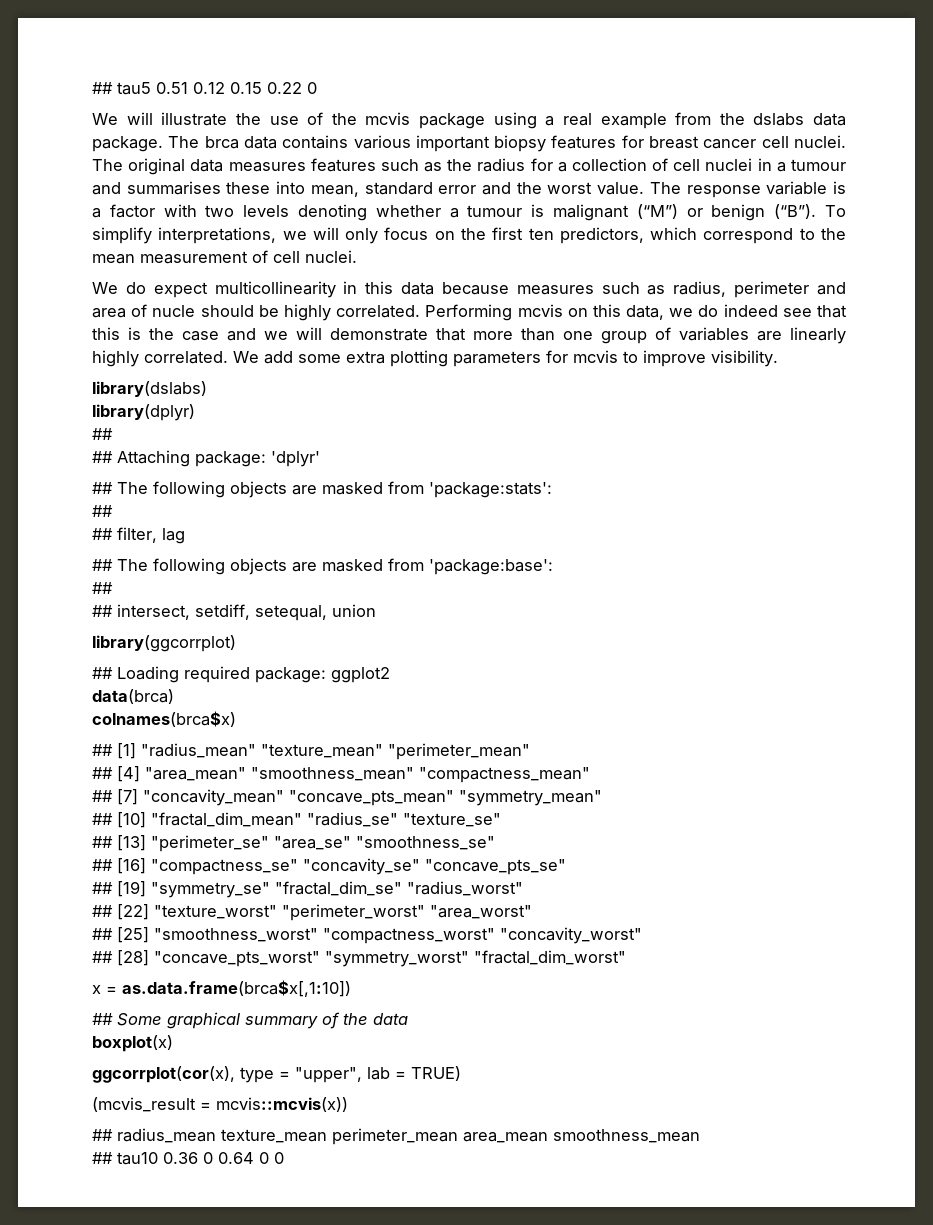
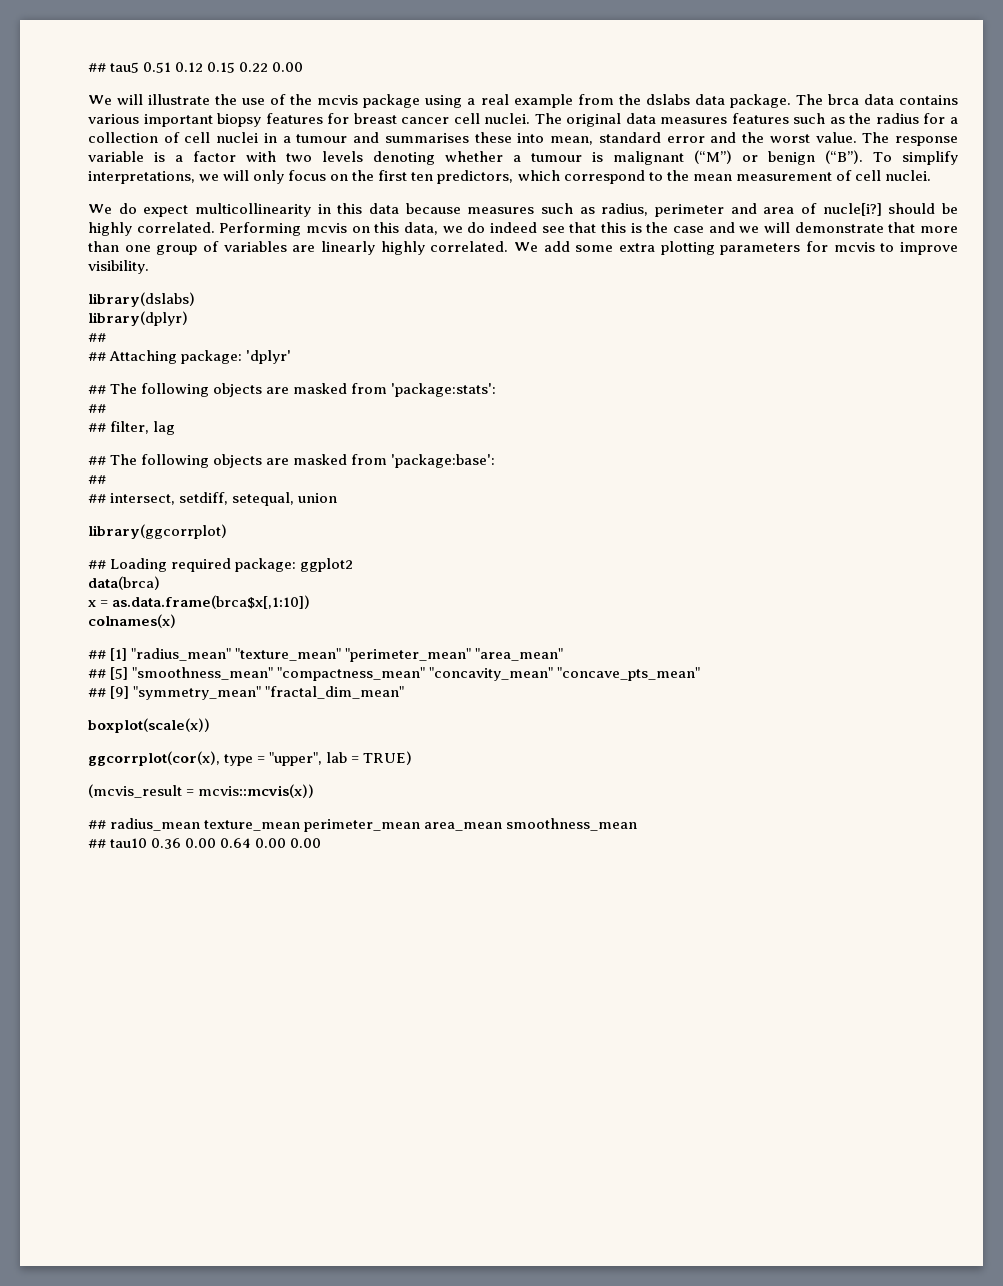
- ## tau5 0.51 0.12 0.15 0.22 0
+ ## tau5 0.51 0.12 0.15 0.22 0.00
- We do expect multicollinearity in this data because measures such as radius, perimeter and area of nucle should be highly correlated.
+ We do expect multicollinearity in this data because measures such as radius, perimeter and area of nucle[i?] should be highly correlated.
- colnames(brca$x)
+ x = as.data.frame(brca$x[,1:10])
+ colnames(x)
- ## [1] "radius_mean" "texture_mean" "perimeter_mean"
- ## [4] "area_mean" "smoothness_mean" "compactness_mean"
- ## [7] "concavity_mean" "concave_pts_mean" "symmetry_mean"
- ## [10] "fractal_dim_mean" "radius_se" "texture_se"
- ## [13] "perimeter_se" "area_se" "smoothness_se"
- ## [16] "compactness_se" "concavity_se" "concave_pts_se"
- ## [19] "symmetry_se" "fractal_dim_se" "radius_worst"
- ## [22] "texture_worst" "perimeter_worst" "area_worst"
- ## [25] "smoothness_worst" "compactness_worst" "concavity_worst"
- ## [28] "concave_pts_worst" "symmetry_worst" "fractal_dim_worst"
- x = as.data.frame(brca$x[,1:10])
- ## Some graphical summary of the data
- boxplot(x)
+ ## [1] "radius_mean" "texture_mean" "perimeter_mean" "area_mean"
+ ## [5] "smoothness_mean" "compactness_mean" "concavity_mean" "concave_pts_mean"
+ ## [9] "symmetry_mean" "fractal_dim_mean"
+ boxplot(scale(x))
- ## tau10 0.36 0 0.64 0 0
+ ## tau10 0.36 0.00 0.64 0.00 0.00

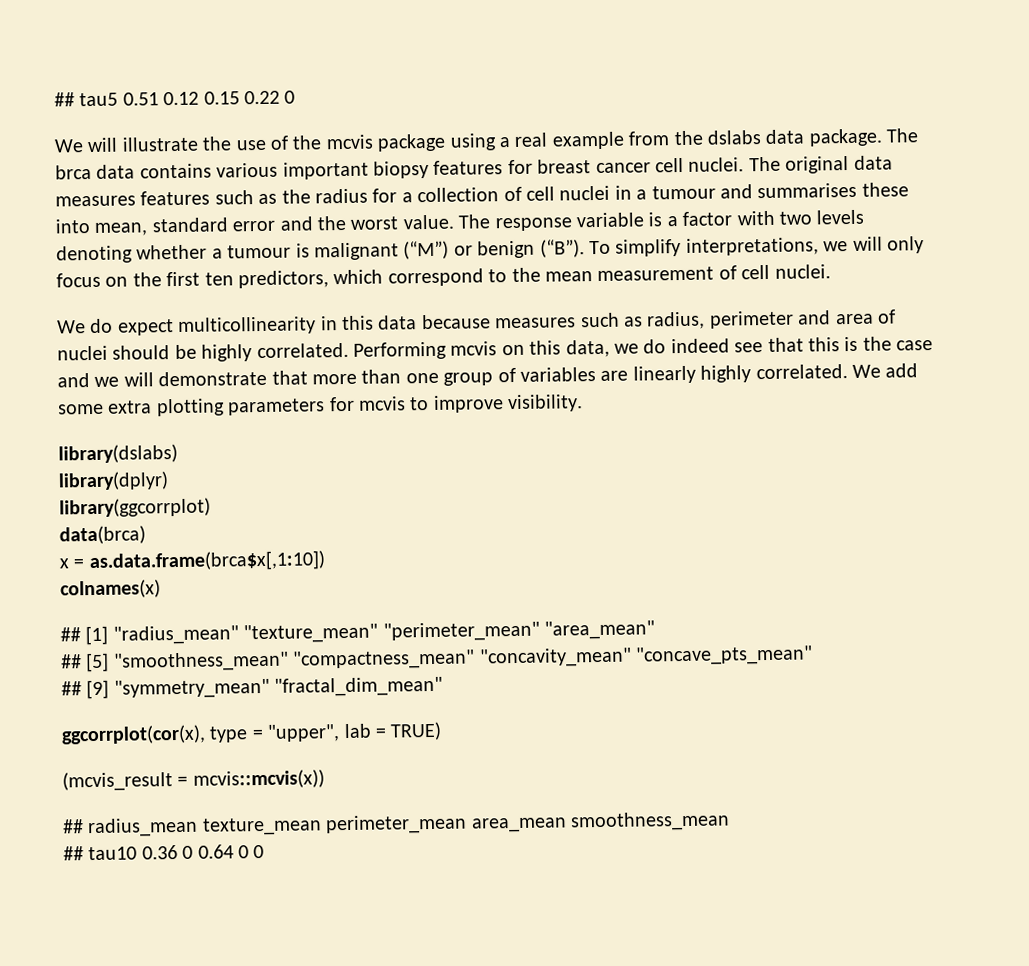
- ## tau5 0.51 0.12 0.15 0.22 0.00
+ ## tau5 0.51 0.12 0.15 0.22 0
- We do expect multicollinearity in this data because measures such as radius, perimeter and area of nucle[i?] should be highly correlated.
+ We do expect multicollinearity in this data because measures such as radius, perimeter and area of nuclei should be highly correlated.
  library(dplyr)
- ##
- ## Attaching package: 'dplyr'
- ## The following objects are masked from 'package:stats':
- ##
- ## filter, lag
- ## The following objects are masked from 'package:base':
- ##
- ## intersect, setdiff, setequal, union
  library(ggcorrplot)
- ## Loading required package: ggplot2
- boxplot(scale(x))
- ## tau10 0.36 0.00 0.64 0.00 0.00
+ ## tau10 0.36 0 0.64 0 0

